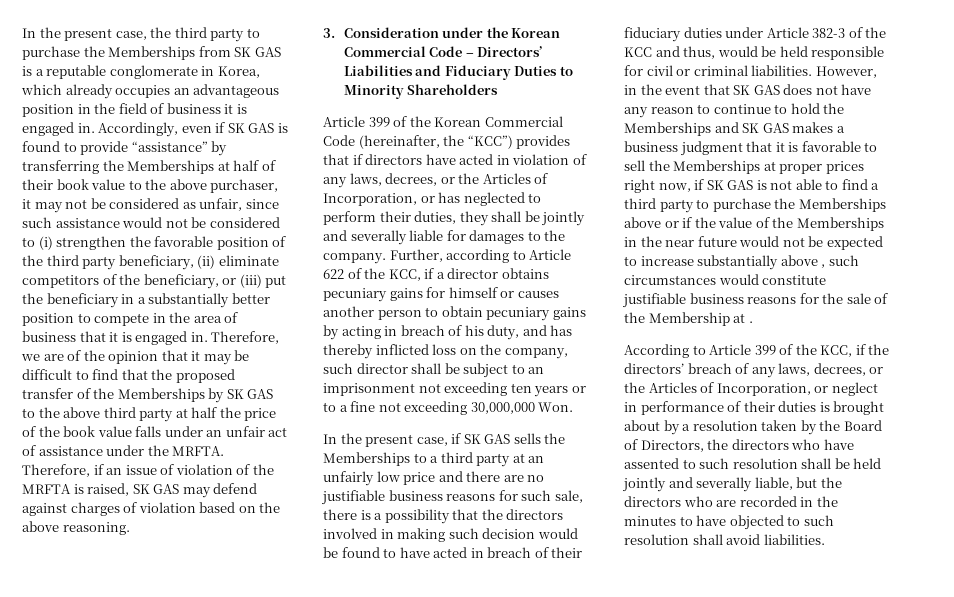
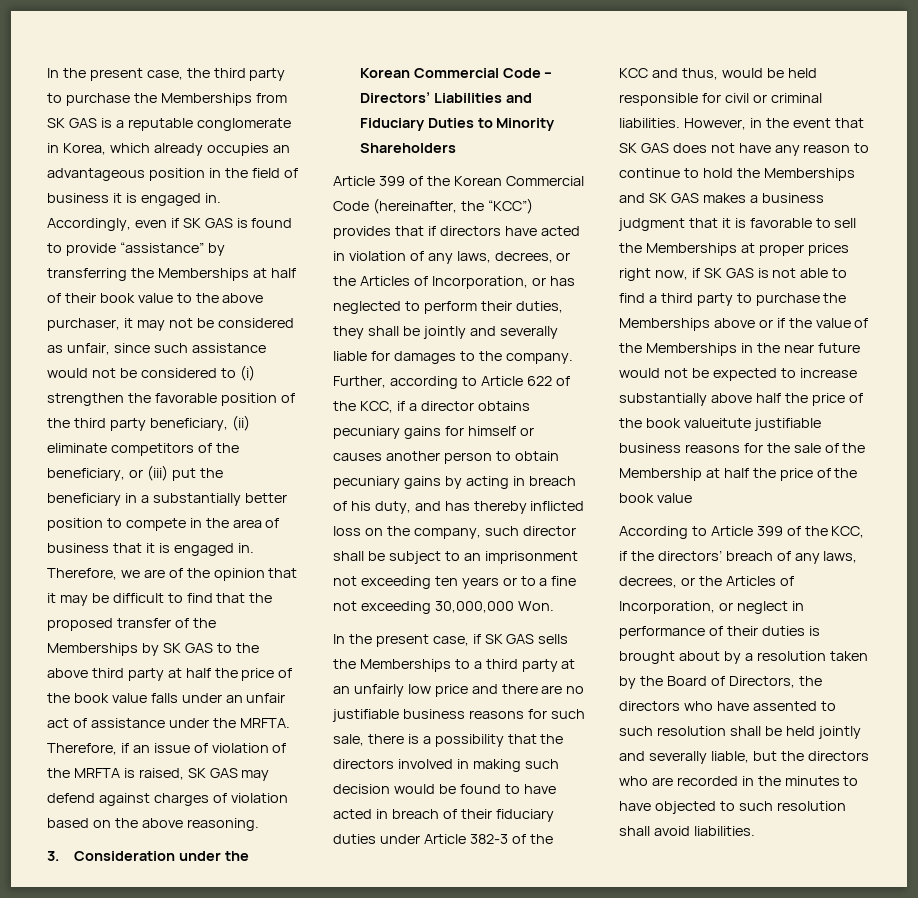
- However, in the event that SK GAS does not have any reason to continue to hold the Memberships and SK GAS makes a business judgment that it is favorable to sell the Memberships at proper prices right now, if SK GAS is not able to find a third party to purchase the Memberships above or if the value of the Memberships in the near future would not be expected to increase substantially above , such circumstances would constitute justifiable business reasons for the sale of the Membership at .
+ However, in the event that SK GAS does not have any reason to continue to hold the Memberships and SK GAS makes a business judgment that it is favorable to sell the Memberships at proper prices right now, if SK GAS is not able to find a third party to purchase the Memberships above or if the value of the Memberships in the near future would not be expected to increase substantially above half the price of the book valueitute justifiable business reasons for the sale of the Membership at half the price of the book value

